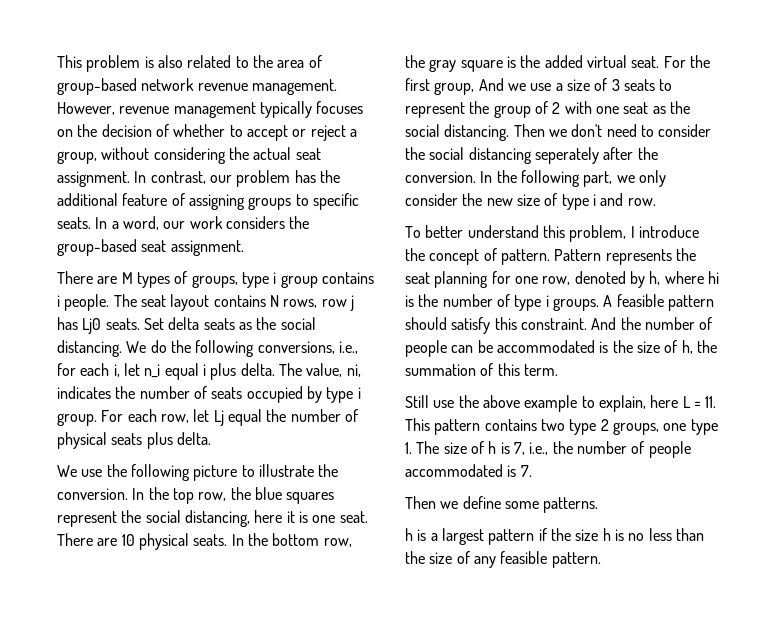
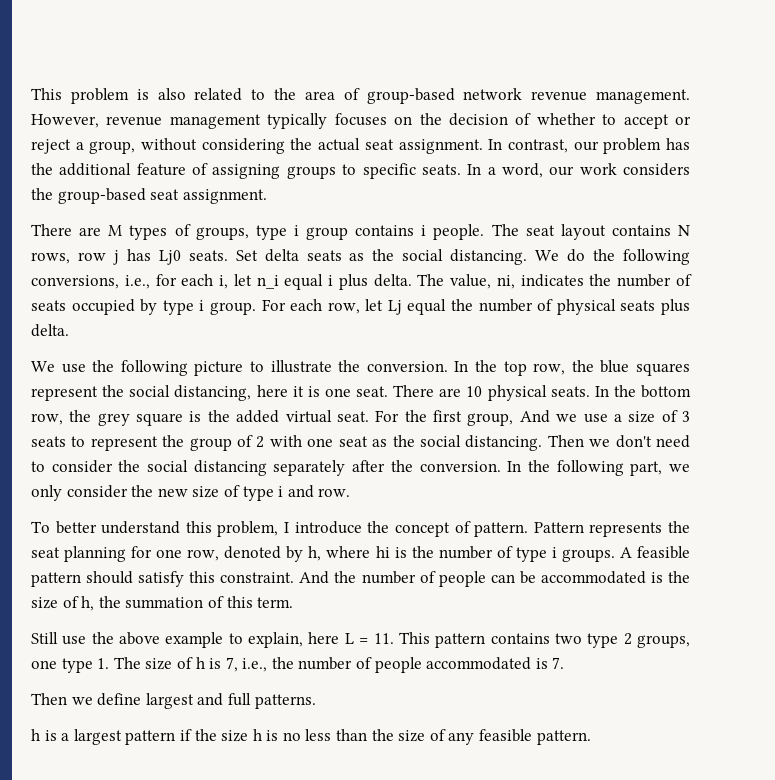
- In the bottom row, the gray square is the added virtual seat.
+ In the bottom row, the grey square is the added virtual seat.
- Then we don't need to consider the social distancing seperately after the conversion.
+ Then we don't need to consider the social distancing separately after the conversion.
- Then we define some patterns.
+ Then we define largest and full patterns.

